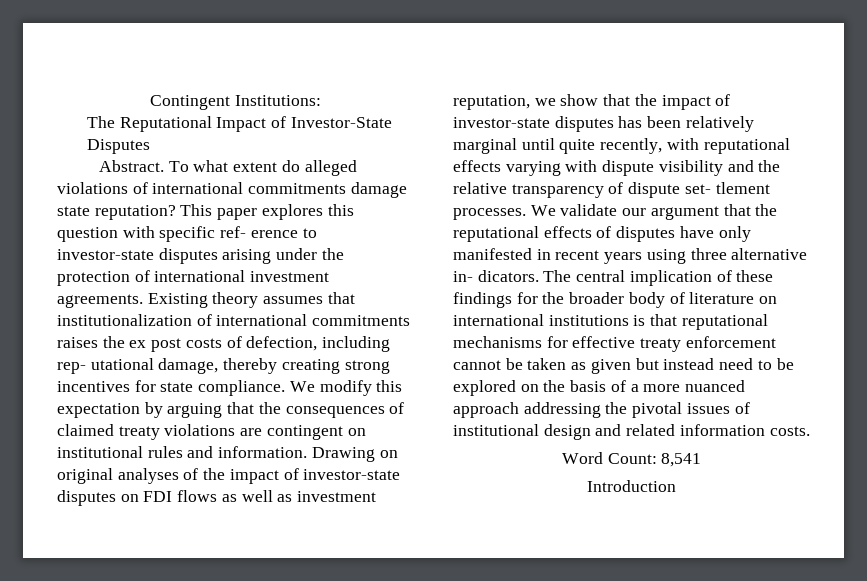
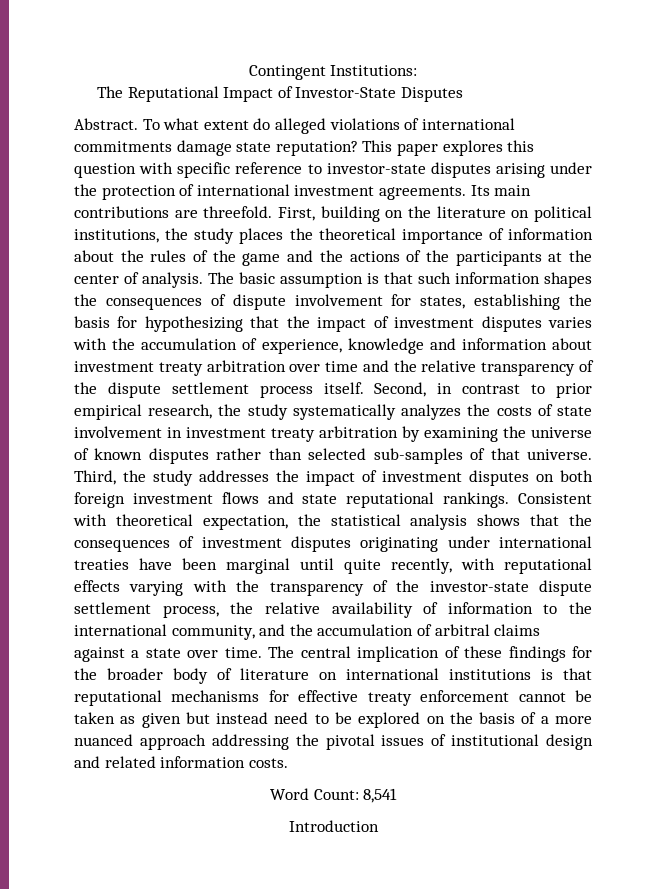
- This paper explores this question with specific ref- erence to investor-state disputes arising under the protection of international investment agreements.
+ This paper explores this question with specific reference to investor-state disputes arising under the protection of international investment agreements.
- Existing theory assumes that institutionalization of international commitments raises the ex post costs of defection, including rep- utational damage, thereby creating strong incentives for state compliance. We modify this expectation by arguing that the consequences of claimed treaty violations are contingent on institutional rules and information. Drawing on original analyses of the impact of investor-state disputes on FDI flows as well as investment reputation, we show that the impact of investor-state disputes has been relatively marginal until quite recently, with reputational effects varying with dispute visibility and the relative transparency of dispute set- tlement processes. We validate our argument that the reputational effects of disputes have only manifested in recent years using three alternative in- dicators.
+ Its main contributions are threefold. First, building on the literature on political institutions, the study places the theoretical importance of information about the rules of the game and the actions of the participants at the center of analysis. The basic assumption is that such information shapes the consequences of dispute involvement for states, establishing the basis for hypothesizing that the impact of investment disputes varies with the accumulation of experience, knowledge and information about investment treaty arbitration over time and the relative transparency of the dispute settlement process itself. Second, in contrast to prior empirical research, the study systematically analyzes the costs of state involvement in investment treaty arbitration by examining the universe of known disputes rather than selected sub-samples of that universe. Third, the study addresses the impact of investment disputes on both foreign investment flows and state reputational rankings. Consistent with theoretical expectation, the statistical analysis shows that the consequences of investment disputes originating under international treaties have been marginal until quite recently, with reputational effects varying with the transparency of the investor-state dispute settlement process, the relative availability of information to the international community, and the accumulation of arbitral claims against a state over time.

